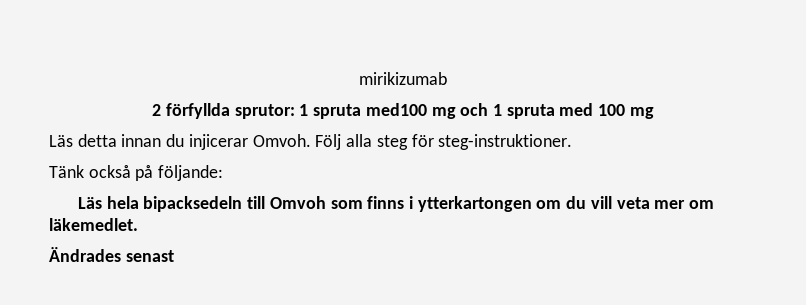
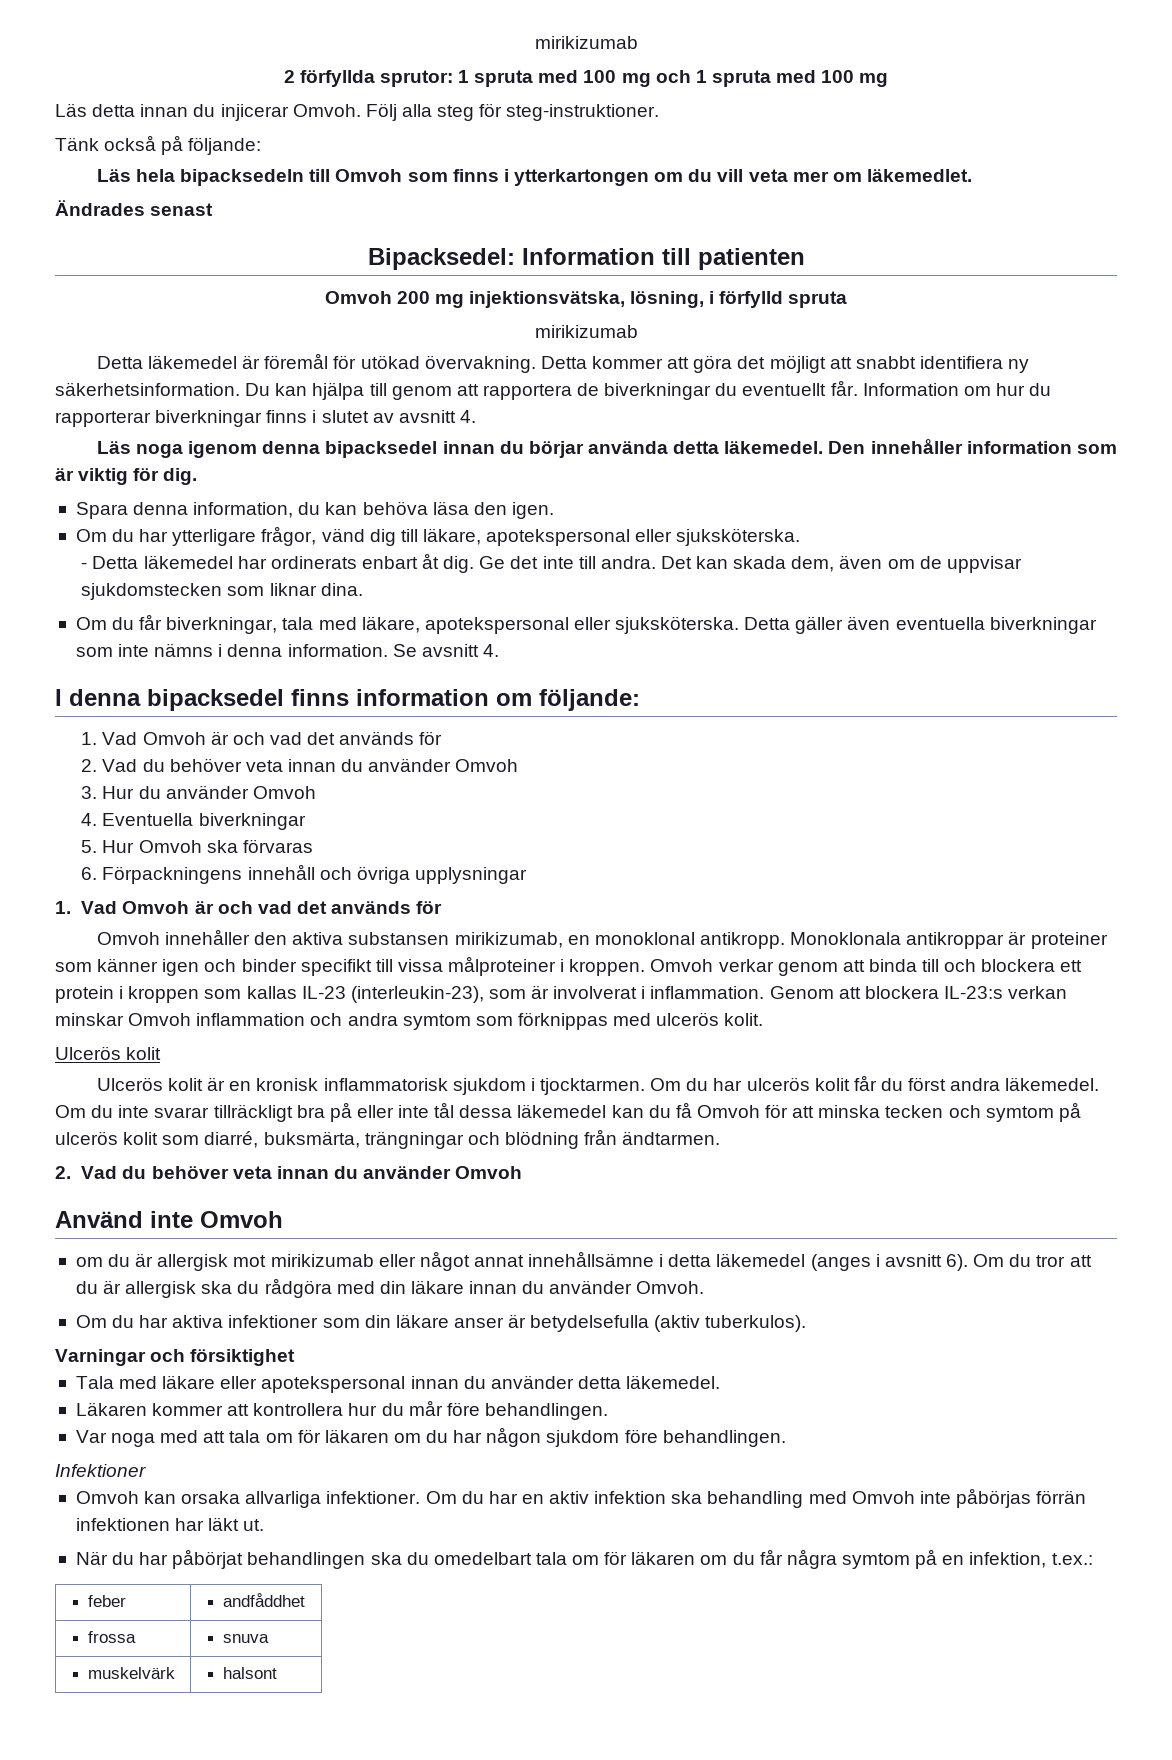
- 2 förfyllda sprutor: 1 spruta med100 mg och 1 spruta med 100 mg
+ 2 förfyllda sprutor: 1 spruta med 100 mg och 1 spruta med 100 mg
+ Bipacksedel: Information till patienten
+ Omvoh 200 mg injektionsvätska, lösning, i förfylld spruta
+ mirikizumab
+ Detta läkemedel är föremål för utökad övervakning. Detta kommer att göra det möjligt att snabbt identifiera ny säkerhetsinformation. Du kan hjälpa till genom att rapportera de biverkningar du eventuellt får. Information om hur du rapporterar biverkningar finns i slutet av avsnitt 4.
+ Läs noga igenom denna bipacksedel innan du börjar använda detta läkemedel. Den innehåller information som är viktig för dig.
+ Spara denna information, du kan behöva läsa den igen.
+ Om du har ytterligare frågor, vänd dig till läkare, apotekspersonal eller sjuksköterska.
+ - Detta läkemedel har ordinerats enbart åt dig. Ge det inte till andra. Det kan skada dem, även om de uppvisar sjukdomstecken som liknar dina.
+ Om du får biverkningar, tala med läkare, apotekspersonal eller sjuksköterska. Detta gäller även eventuella biverkningar som inte nämns i denna information. Se avsnitt 4.
+ I denna bipacksedel finns information om följande:
+ 1. Vad Omvoh är och vad det används för
+ 2. Vad du behöver veta innan du använder Omvoh
+ 3. Hur du använder Omvoh
+ 4. Eventuella biverkningar
+ 5. Hur Omvoh ska förvaras
+ 6. Förpackningens innehåll och övriga upplysningar
+ 1. Vad Omvoh är och vad det används för
+ Omvoh innehåller den aktiva substansen mirikizumab, en monoklonal antikropp. Monoklonala antikroppar är proteiner som känner igen och binder specifikt till vissa målproteiner i kroppen. Omvoh verkar genom att binda till och blockera ett protein i kroppen som kallas IL-23 (interleukin-23), som är involverat i inflammation. Genom att blockera IL-23:s verkan minskar Omvoh inflammation och andra symtom som förknippas med ulcerös kolit.
+ Ulcerös kolit
+ Ulcerös kolit är en kronisk inflammatorisk sjukdom i tjocktarmen. Om du har ulcerös kolit får du först andra läkemedel. Om du inte svarar tillräckligt bra på eller inte tål dessa läkemedel kan du få Omvoh för att minska tecken och symtom på ulcerös kolit som diarré, buksmärta, trängningar och blödning från ändtarmen.
+ 2. Vad du behöver veta innan du använder Omvoh
+ Använd inte Omvoh
+ om du är allergisk mot mirikizumab eller något annat innehållsämne i detta läkemedel (anges i avsnitt 6). Om du tror att du är allergisk ska du rådgöra med din läkare innan du använder Omvoh.
+ Om du har aktiva infektioner som din läkare anser är betydelsefulla (aktiv tuberkulos).
+ Varningar och försiktighet
+ Tala med läkare eller apotekspersonal innan du använder detta läkemedel.
+ Läkaren kommer att kontrollera hur du mår före behandlingen.
+ Var noga med att tala om för läkaren om du har någon sjukdom före behandlingen.
+ Infektioner
+ Omvoh kan orsaka allvarliga infektioner. Om du har en aktiv infektion ska behandling med Omvoh inte påbörjas förrän infektionen har läkt ut.
+ När du har påbörjat behandlingen ska du omedelbart tala om för läkaren om du får några symtom på en infektion, t.ex.:
+ feber | andfåddhet
+ frossa | snuva
+ muskelvärk | halsont

